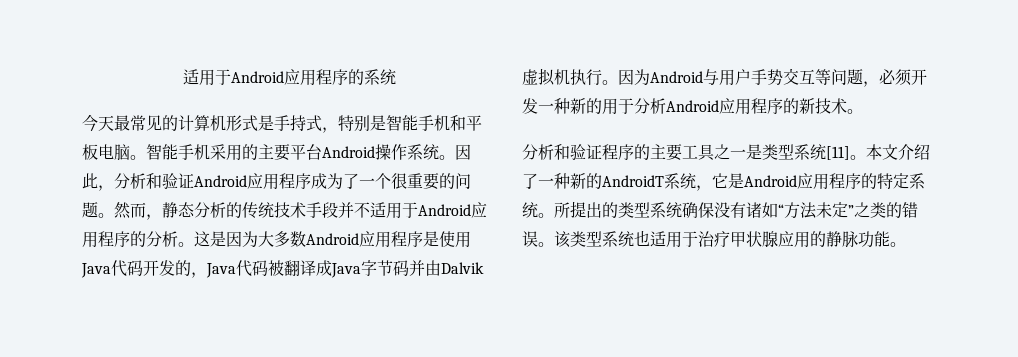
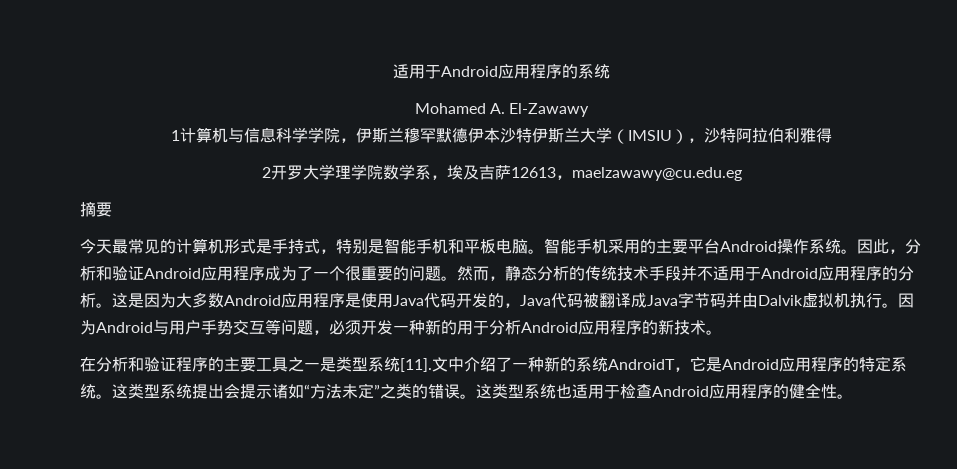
+ Mohamed A. El-Zawawy
+ 1计算机与信息科学学院，伊斯兰穆罕默德伊本沙特伊斯兰大学（IMSIU），沙特阿拉伯利雅得
+ 2开罗大学理学院数学系，埃及吉萨12613，maelzawawy@cu.edu.eg
+ 摘要
- 分析和验证程序的主要工具之一是类型系统[11]。本文介绍了一种新的AndroidT系统，它是Android应用程序的特定系统。
+ 在分析和验证程序的主要工具之一是类型系统[11].文中介绍了一种新的系统AndroidT，它是Android应用程序的特定系统。
- 所提出的类型系统确保没有诸如“方法未定”之类的错误。
+ 这类型系统提出会提示诸如“方法未定”之类的错误。
- 该类型系统也适用于治疗甲状腺应用的静脉功能。
+ 这类型系统也适用于检查Android应用程序的健全性。

